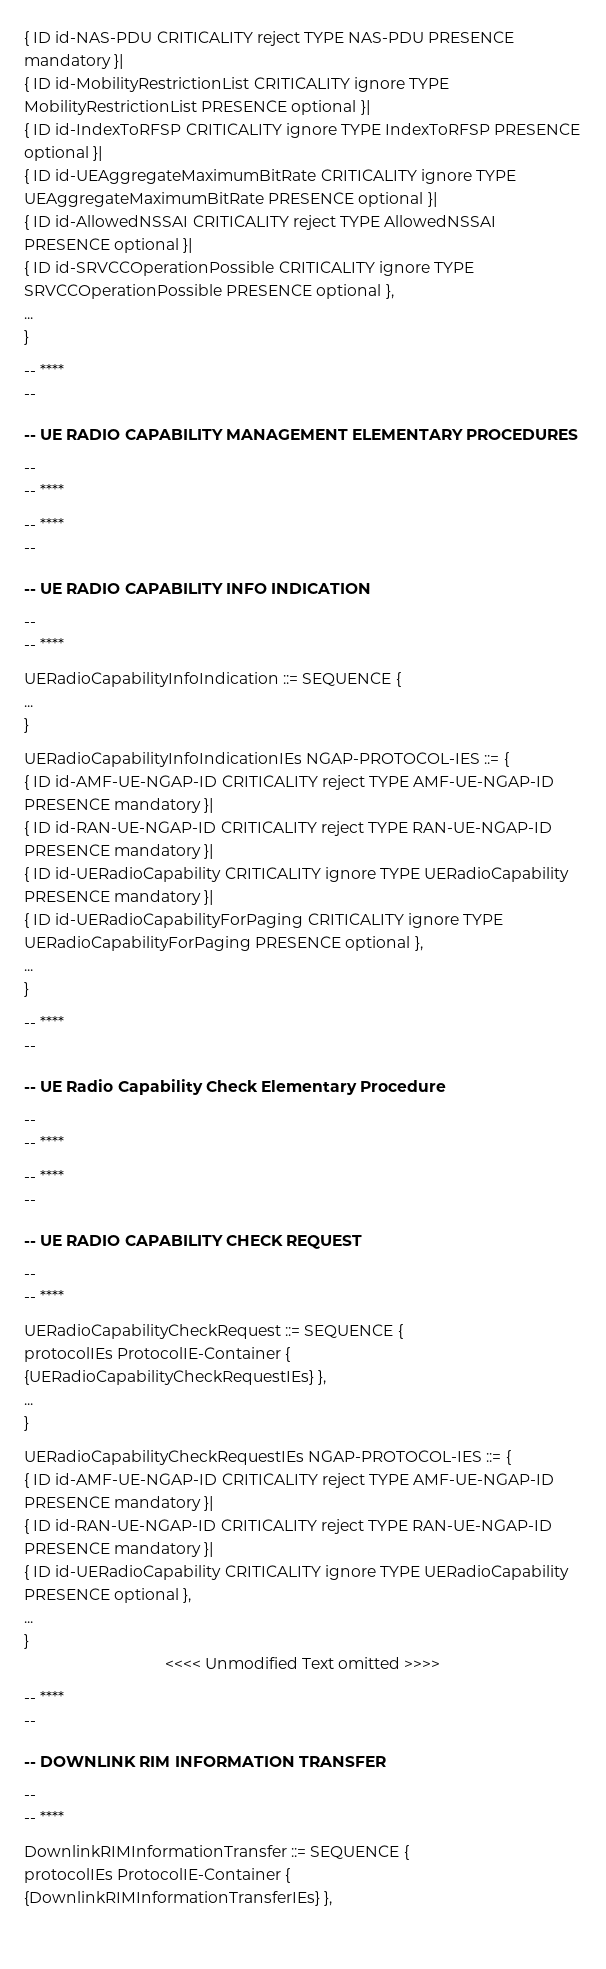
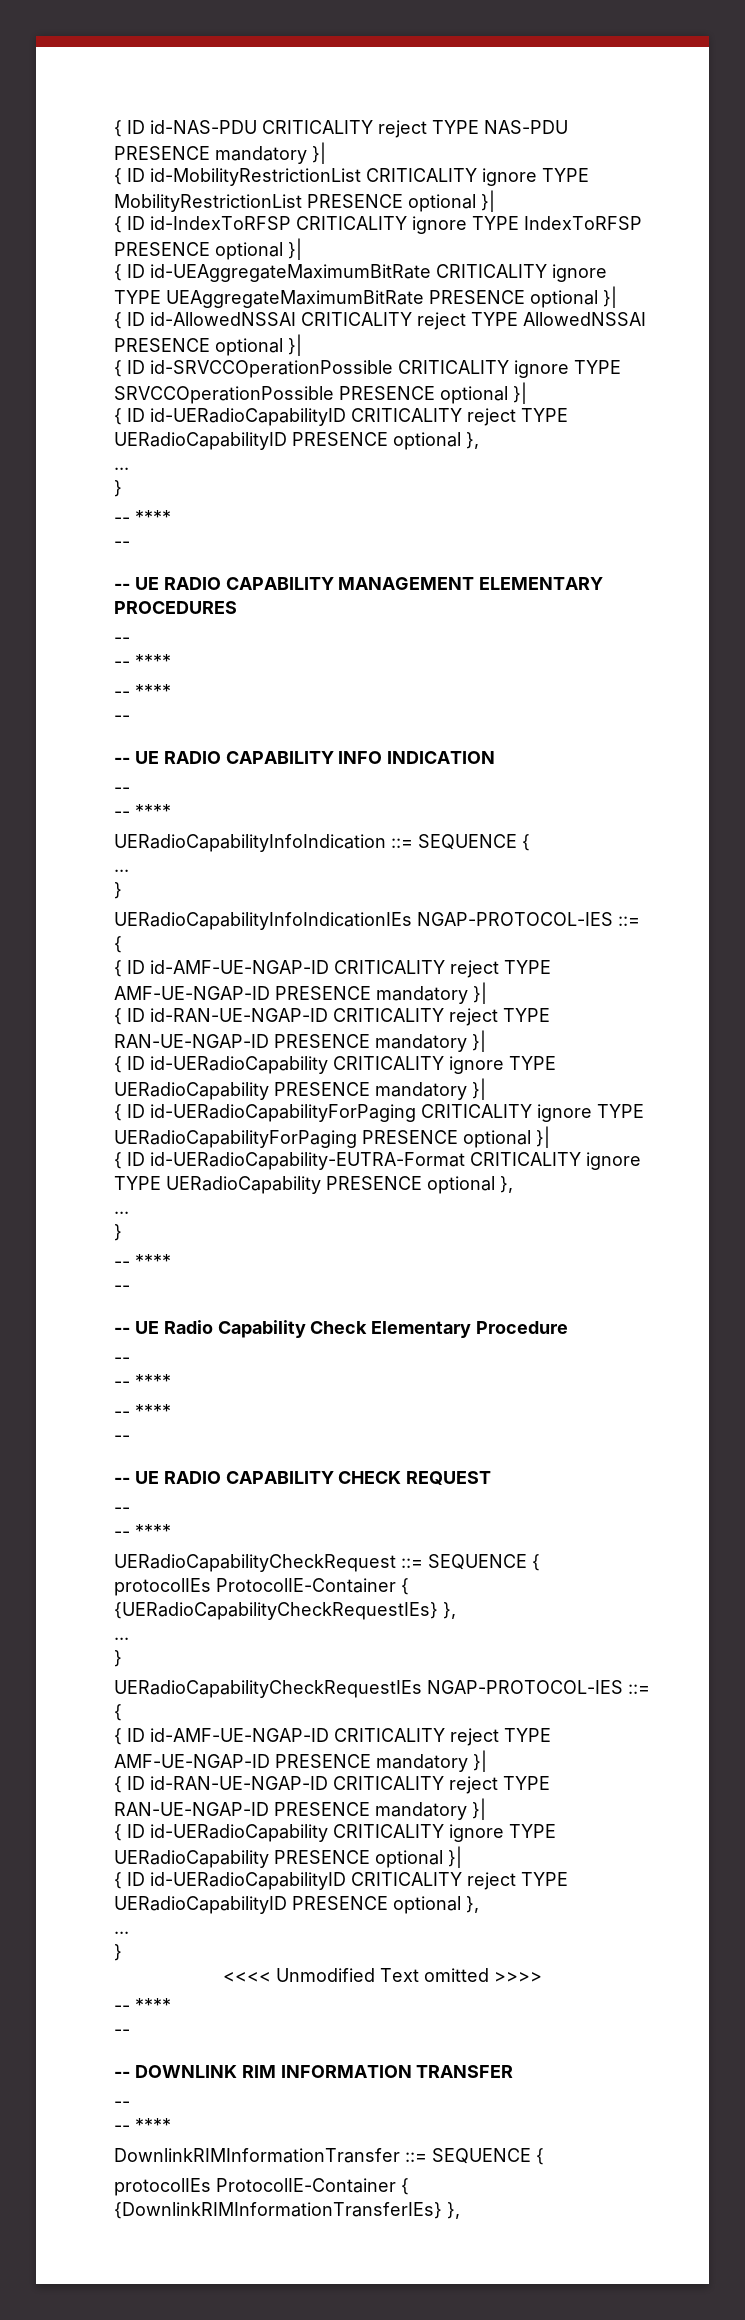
- { ID id-SRVCCOperationPossible CRITICALITY ignore TYPE SRVCCOperationPossible PRESENCE optional },
+ { ID id-SRVCCOperationPossible CRITICALITY ignore TYPE SRVCCOperationPossible PRESENCE optional }|
+ { ID id-UERadioCapabilityID CRITICALITY reject TYPE UERadioCapabilityID PRESENCE optional },
- { ID id-UERadioCapabilityForPaging CRITICALITY ignore TYPE UERadioCapabilityForPaging PRESENCE optional },
+ { ID id-UERadioCapabilityForPaging CRITICALITY ignore TYPE UERadioCapabilityForPaging PRESENCE optional }|
+ { ID id-UERadioCapability-EUTRA-Format CRITICALITY ignore TYPE UERadioCapability PRESENCE optional },
- { ID id-UERadioCapability CRITICALITY ignore TYPE UERadioCapability PRESENCE optional },
+ { ID id-UERadioCapability CRITICALITY ignore TYPE UERadioCapability PRESENCE optional }|
+ { ID id-UERadioCapabilityID CRITICALITY reject TYPE UERadioCapabilityID PRESENCE optional },

